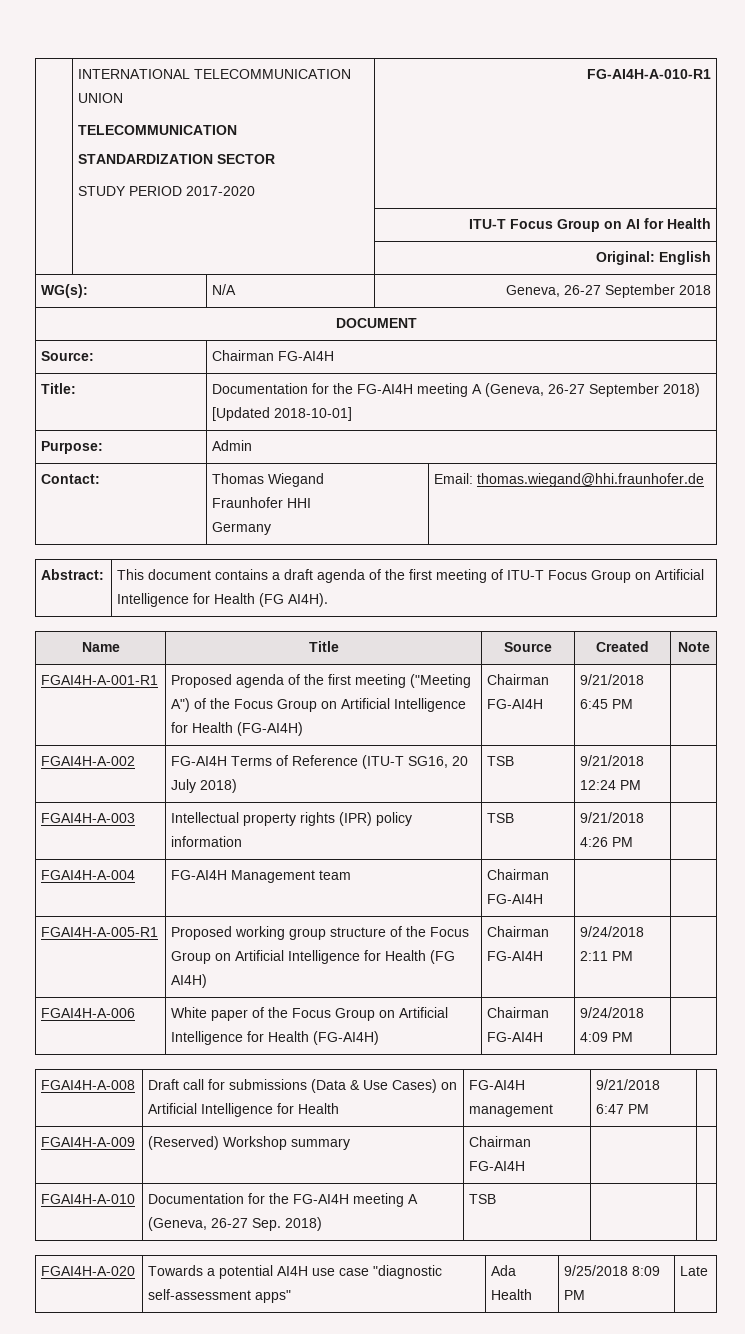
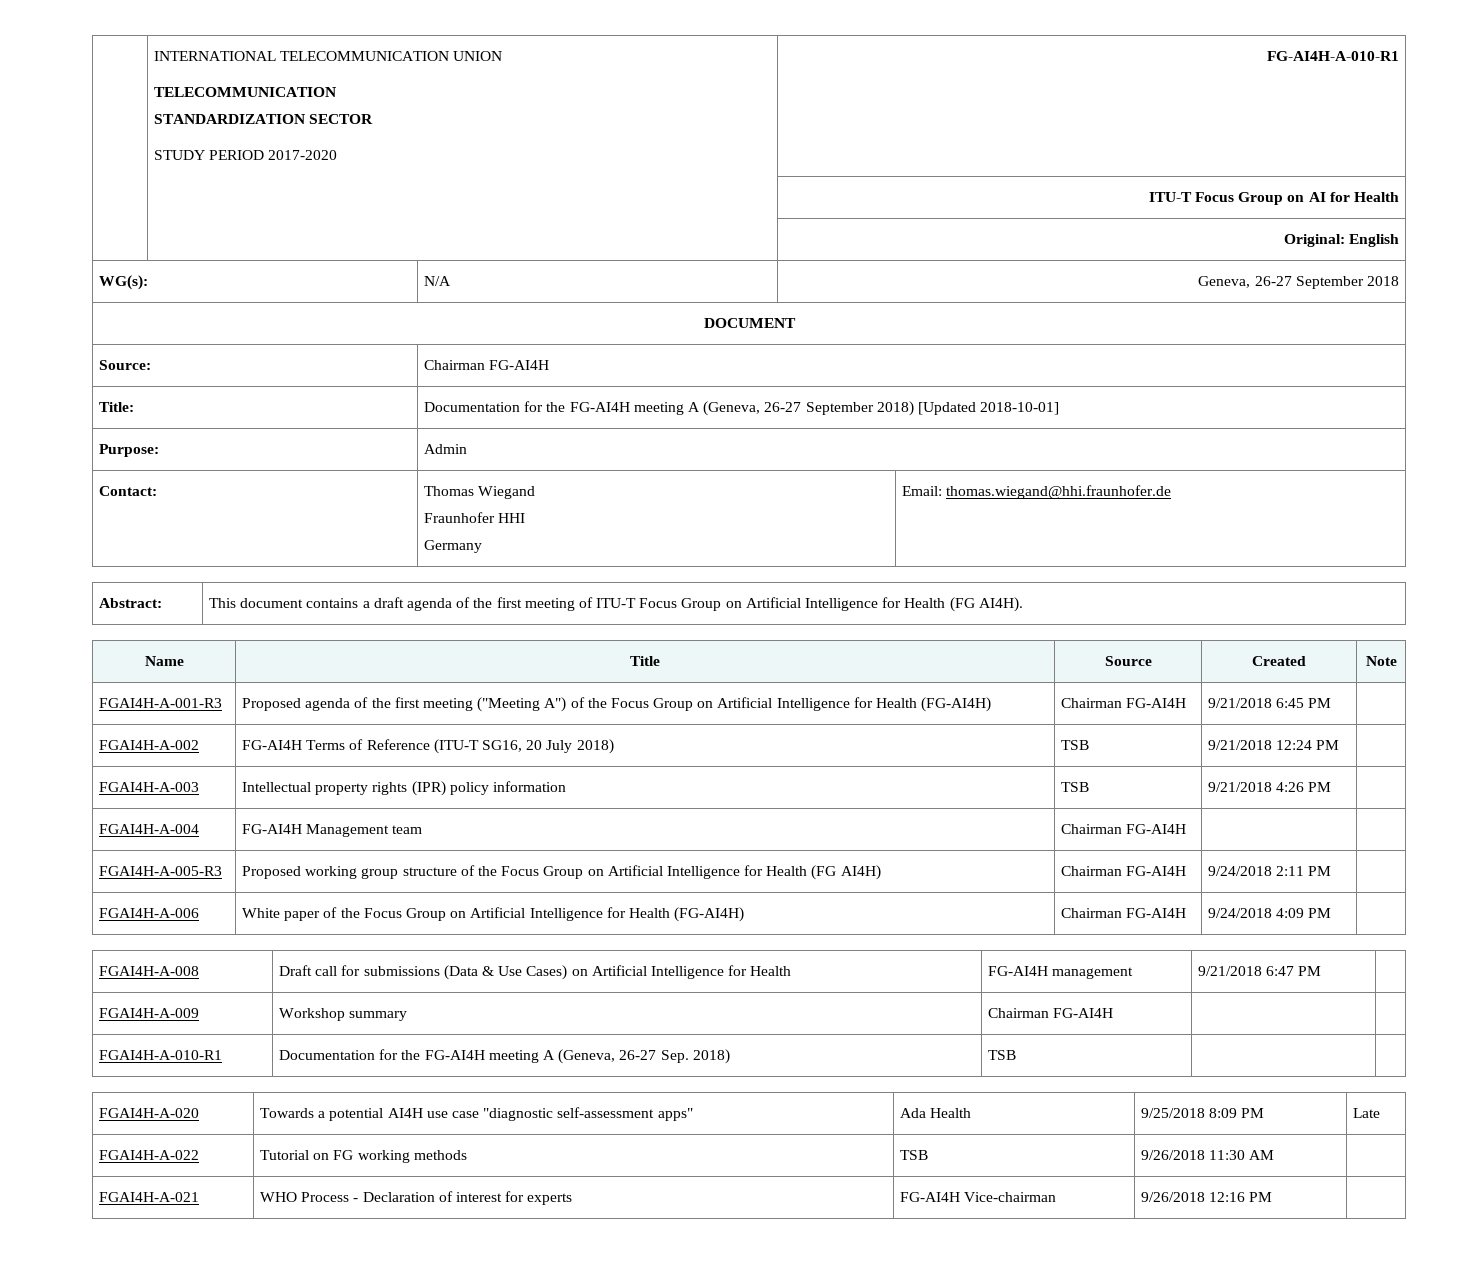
- FGAI4H-A-001-R1 | Proposed agenda of the first meeting ("Meeting A") of the Focus Group on Artificial Intelligence for Health (FG-AI4H) | Chairman FG-AI4H | 9/21/2018 6:45 PM |
+ FGAI4H-A-001-R3 | Proposed agenda of the first meeting ("Meeting A") of the Focus Group on Artificial Intelligence for Health (FG-AI4H) | Chairman FG-AI4H | 9/21/2018 6:45 PM |
- FGAI4H-A-005-R1 | Proposed working group structure of the Focus Group on Artificial Intelligence for Health (FG AI4H) | Chairman FG-AI4H | 9/24/2018 2:11 PM |
+ FGAI4H-A-005-R3 | Proposed working group structure of the Focus Group on Artificial Intelligence for Health (FG AI4H) | Chairman FG-AI4H | 9/24/2018 2:11 PM |
- FGAI4H-A-009 | (Reserved) Workshop summary | Chairman FG-AI4H | |
+ FGAI4H-A-009 | Workshop summary | Chairman FG-AI4H | |
- FGAI4H-A-010 | Documentation for the FG-AI4H meeting A (Geneva, 26-27 Sep. 2018) | TSB | |
+ FGAI4H-A-010-R1 | Documentation for the FG-AI4H meeting A (Geneva, 26-27 Sep. 2018) | TSB | |
+ FGAI4H-A-022 | Tutorial on FG working methods | TSB | 9/26/2018 11:30 AM |
+ FGAI4H-A-021 | WHO Process - Declaration of interest for experts | FG-AI4H Vice-chairman | 9/26/2018 12:16 PM |

